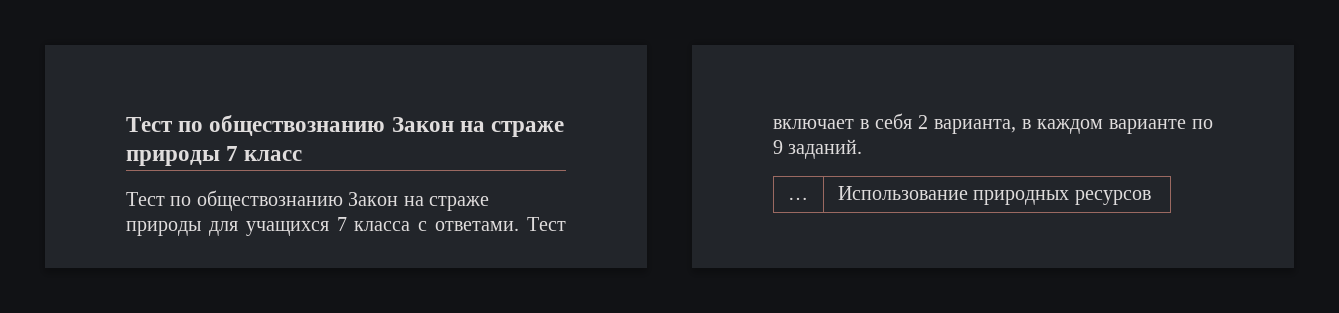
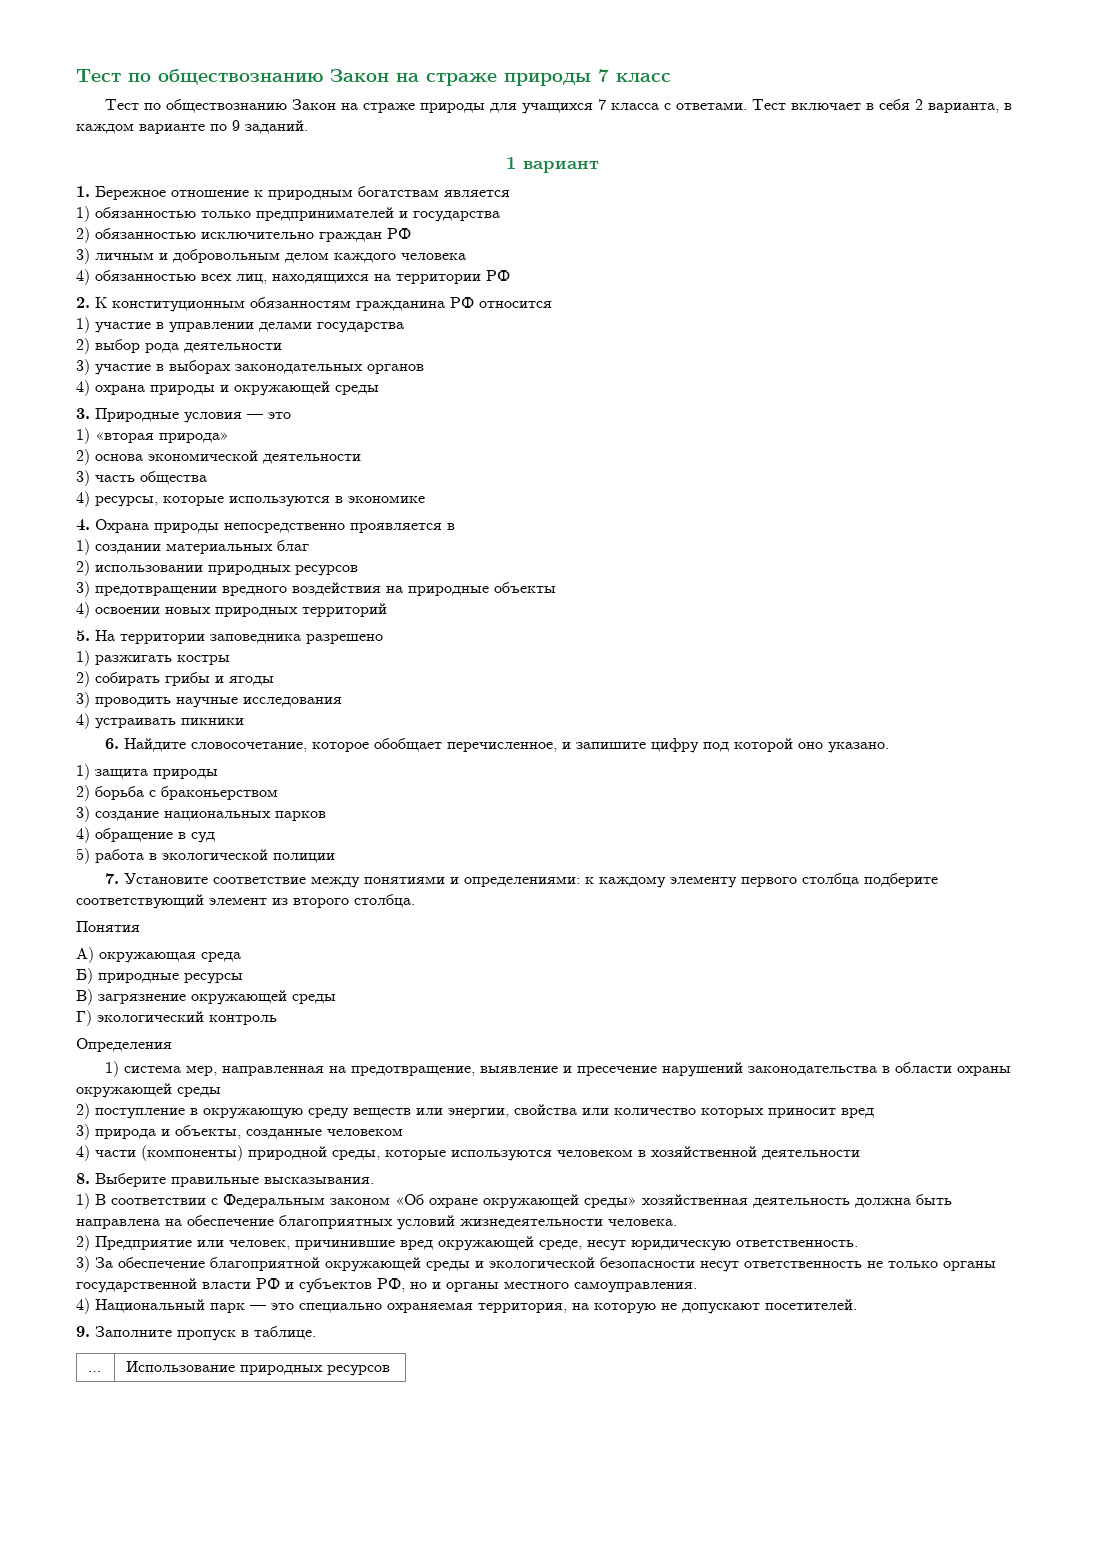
+ 1 вариант
+ 1. Бережное отношение к природным богатствам является
+ 1) обязанностью только предпринимателей и государства
+ 2) обязанностью исключительно граждан РФ
+ 3) личным и добровольным делом каждого человека
+ 4) обязанностью всех лиц, находящихся на территории РФ
+ 2. К конституционным обязанностям гражданина РФ относится
+ 1) участие в управлении делами государства
+ 2) выбор рода деятельности
+ 3) участие в выборах законодательных органов
+ 4) охрана природы и окружающей среды
+ 3. Природные условия — это
+ 1) «вторая природа»
+ 2) основа экономической деятельности
+ 3) часть общества
+ 4) ресурсы, которые используются в экономике
+ 4. Охрана природы непосредственно проявляется в
+ 1) создании материальных благ
+ 2) использовании природных ресурсов
+ 3) предотвращении вредного воздействия на природные объекты
+ 4) освоении новых природных территорий
+ 5. На территории заповедника разрешено
+ 1) разжигать костры
+ 2) собирать грибы и ягоды
+ 3) проводить научные исследования
+ 4) устраивать пикники
+ 6. Найдите словосочетание, которое обобщает перечисленное, и запишите цифру под которой оно указано.
+ 1) защита природы
+ 2) борьба с браконьерством
+ 3) создание национальных парков
+ 4) обращение в суд
+ 5) работа в экологической полиции
+ 7. Установите соответствие между понятиями и определениями: к каждому элементу первого столбца подберите соответствующий элемент из второго столбца.
+ Понятия
+ А) окружающая среда
+ Б) природные ресурсы
+ В) загрязнение окружающей среды
+ Г) экологический контроль
+ Определения
+ 1) система мер, направленная на предотвращение, выявление и пресечение нарушений законодательства в области охраны окружающей среды
+ 2) поступление в окружающую среду веществ или энергии, свойства или количество которых приносит вред
+ 3) природа и объекты, созданные человеком
+ 4) части (компоненты) природной среды, которые используются человеком в хозяйственной деятельности
+ 8. Выберите правильные высказывания.
+ 1) В соответствии с Федеральным законом «Об охране окружающей среды» хозяйственная деятельность должна быть направлена на обеспечение благоприятных условий жизнедеятельности человека.
+ 2) Предприятие или человек, причинившие вред окружающей среде, несут юридическую ответственность.
+ 3) За обеспечение благоприятной окружающей среды и экологической безопасности несут ответственность не только органы государственной власти РФ и субъектов РФ, но и органы местного самоуправления.
+ 4) Национальный парк — это специально охраняемая территория, на которую не допускают посетителей.
+ 9. Заполните пропуск в таблице.

